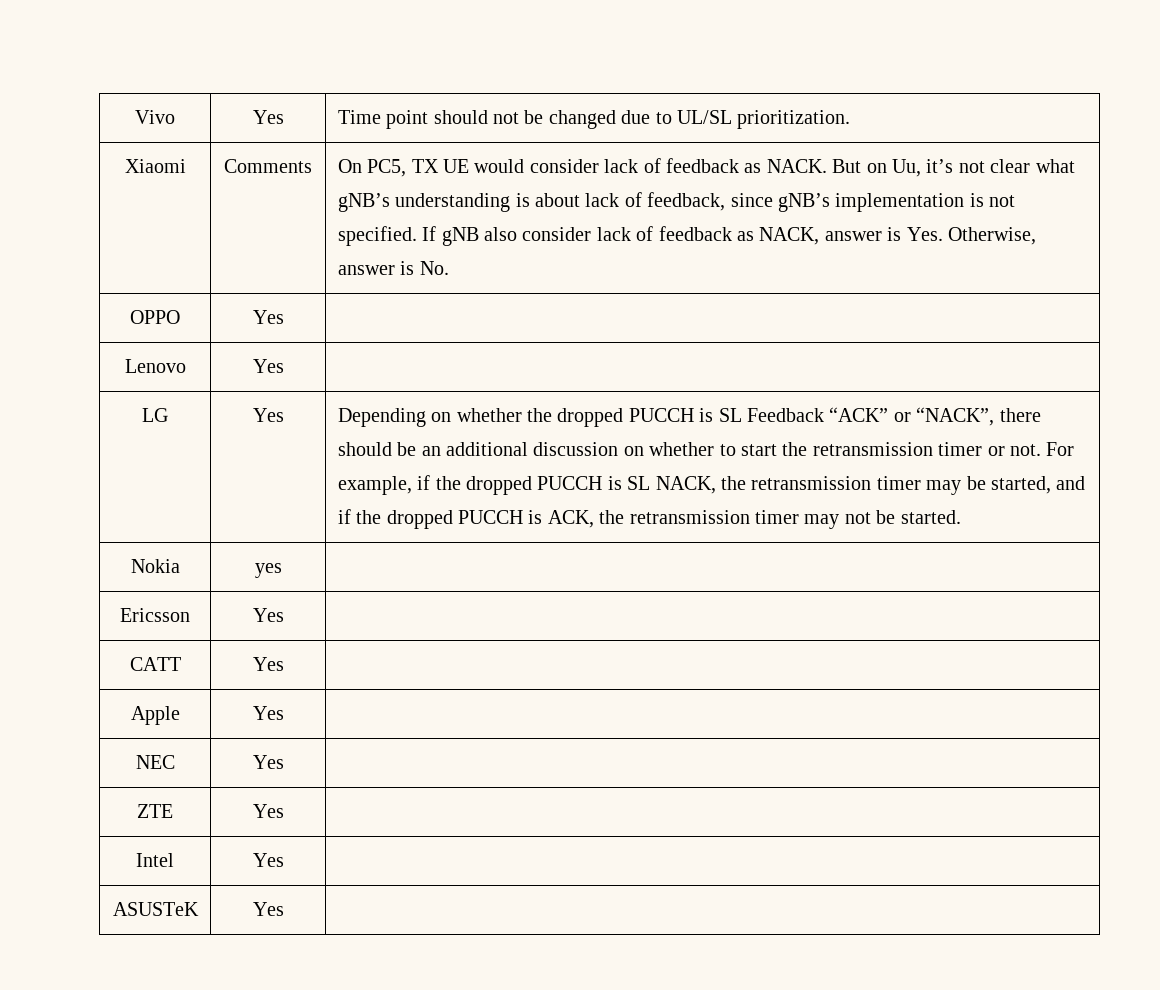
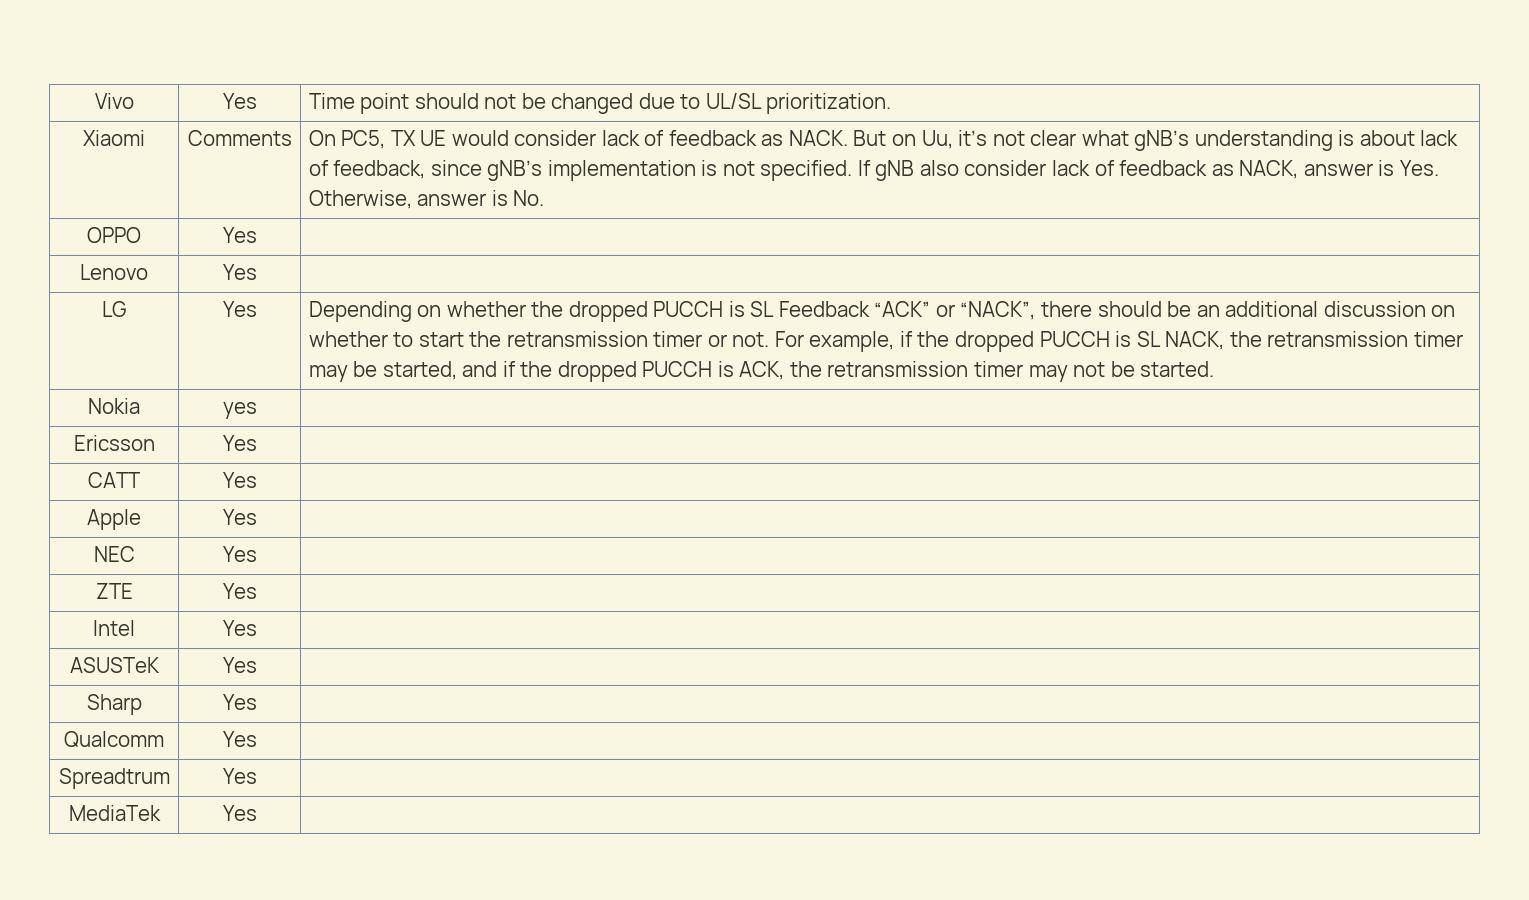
+ Sharp | Yes |
+ Qualcomm | Yes |
+ Spreadtrum | Yes |
+ MediaTek | Yes |

